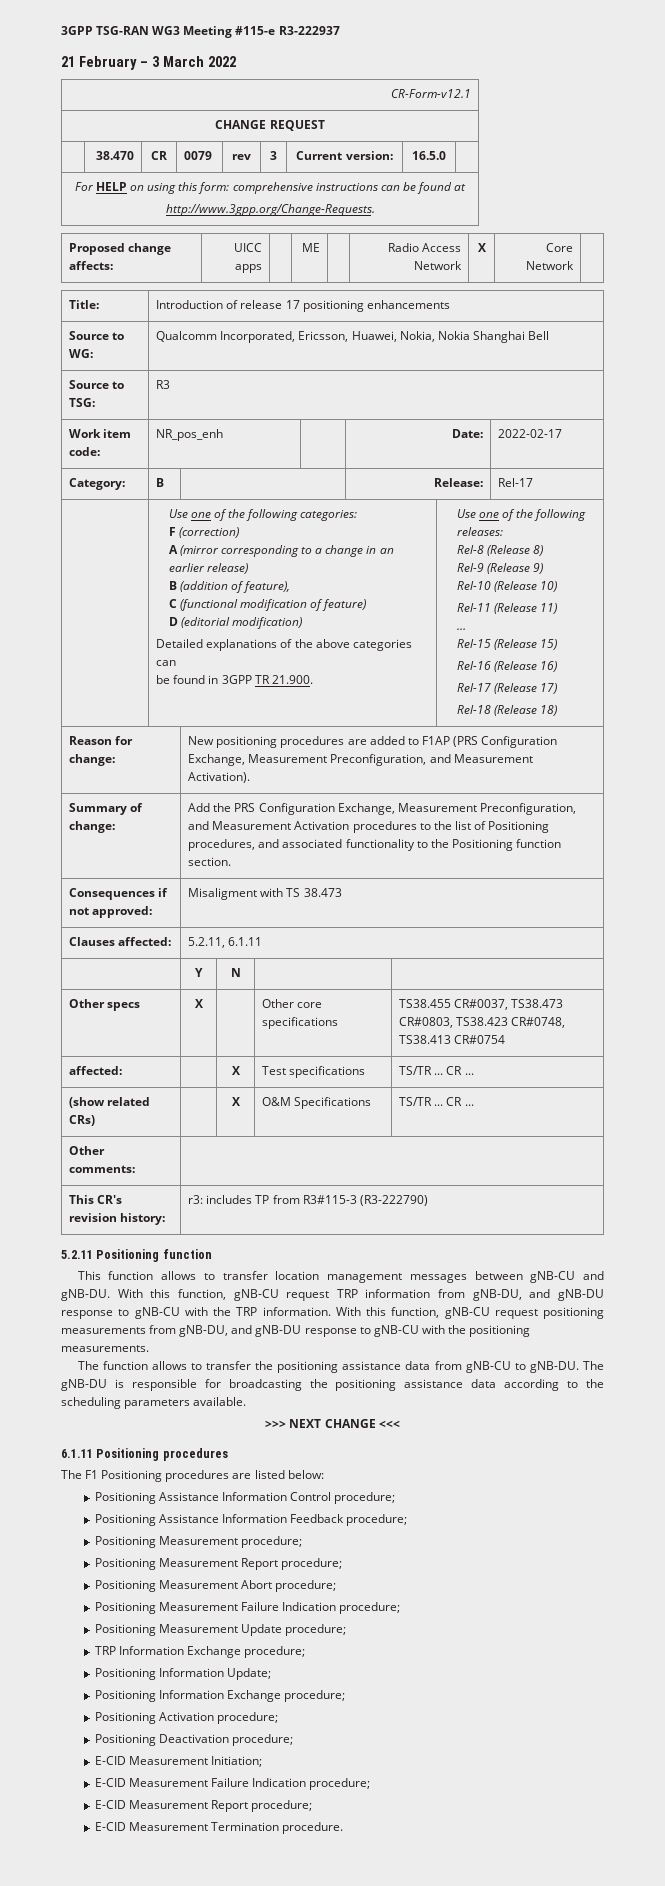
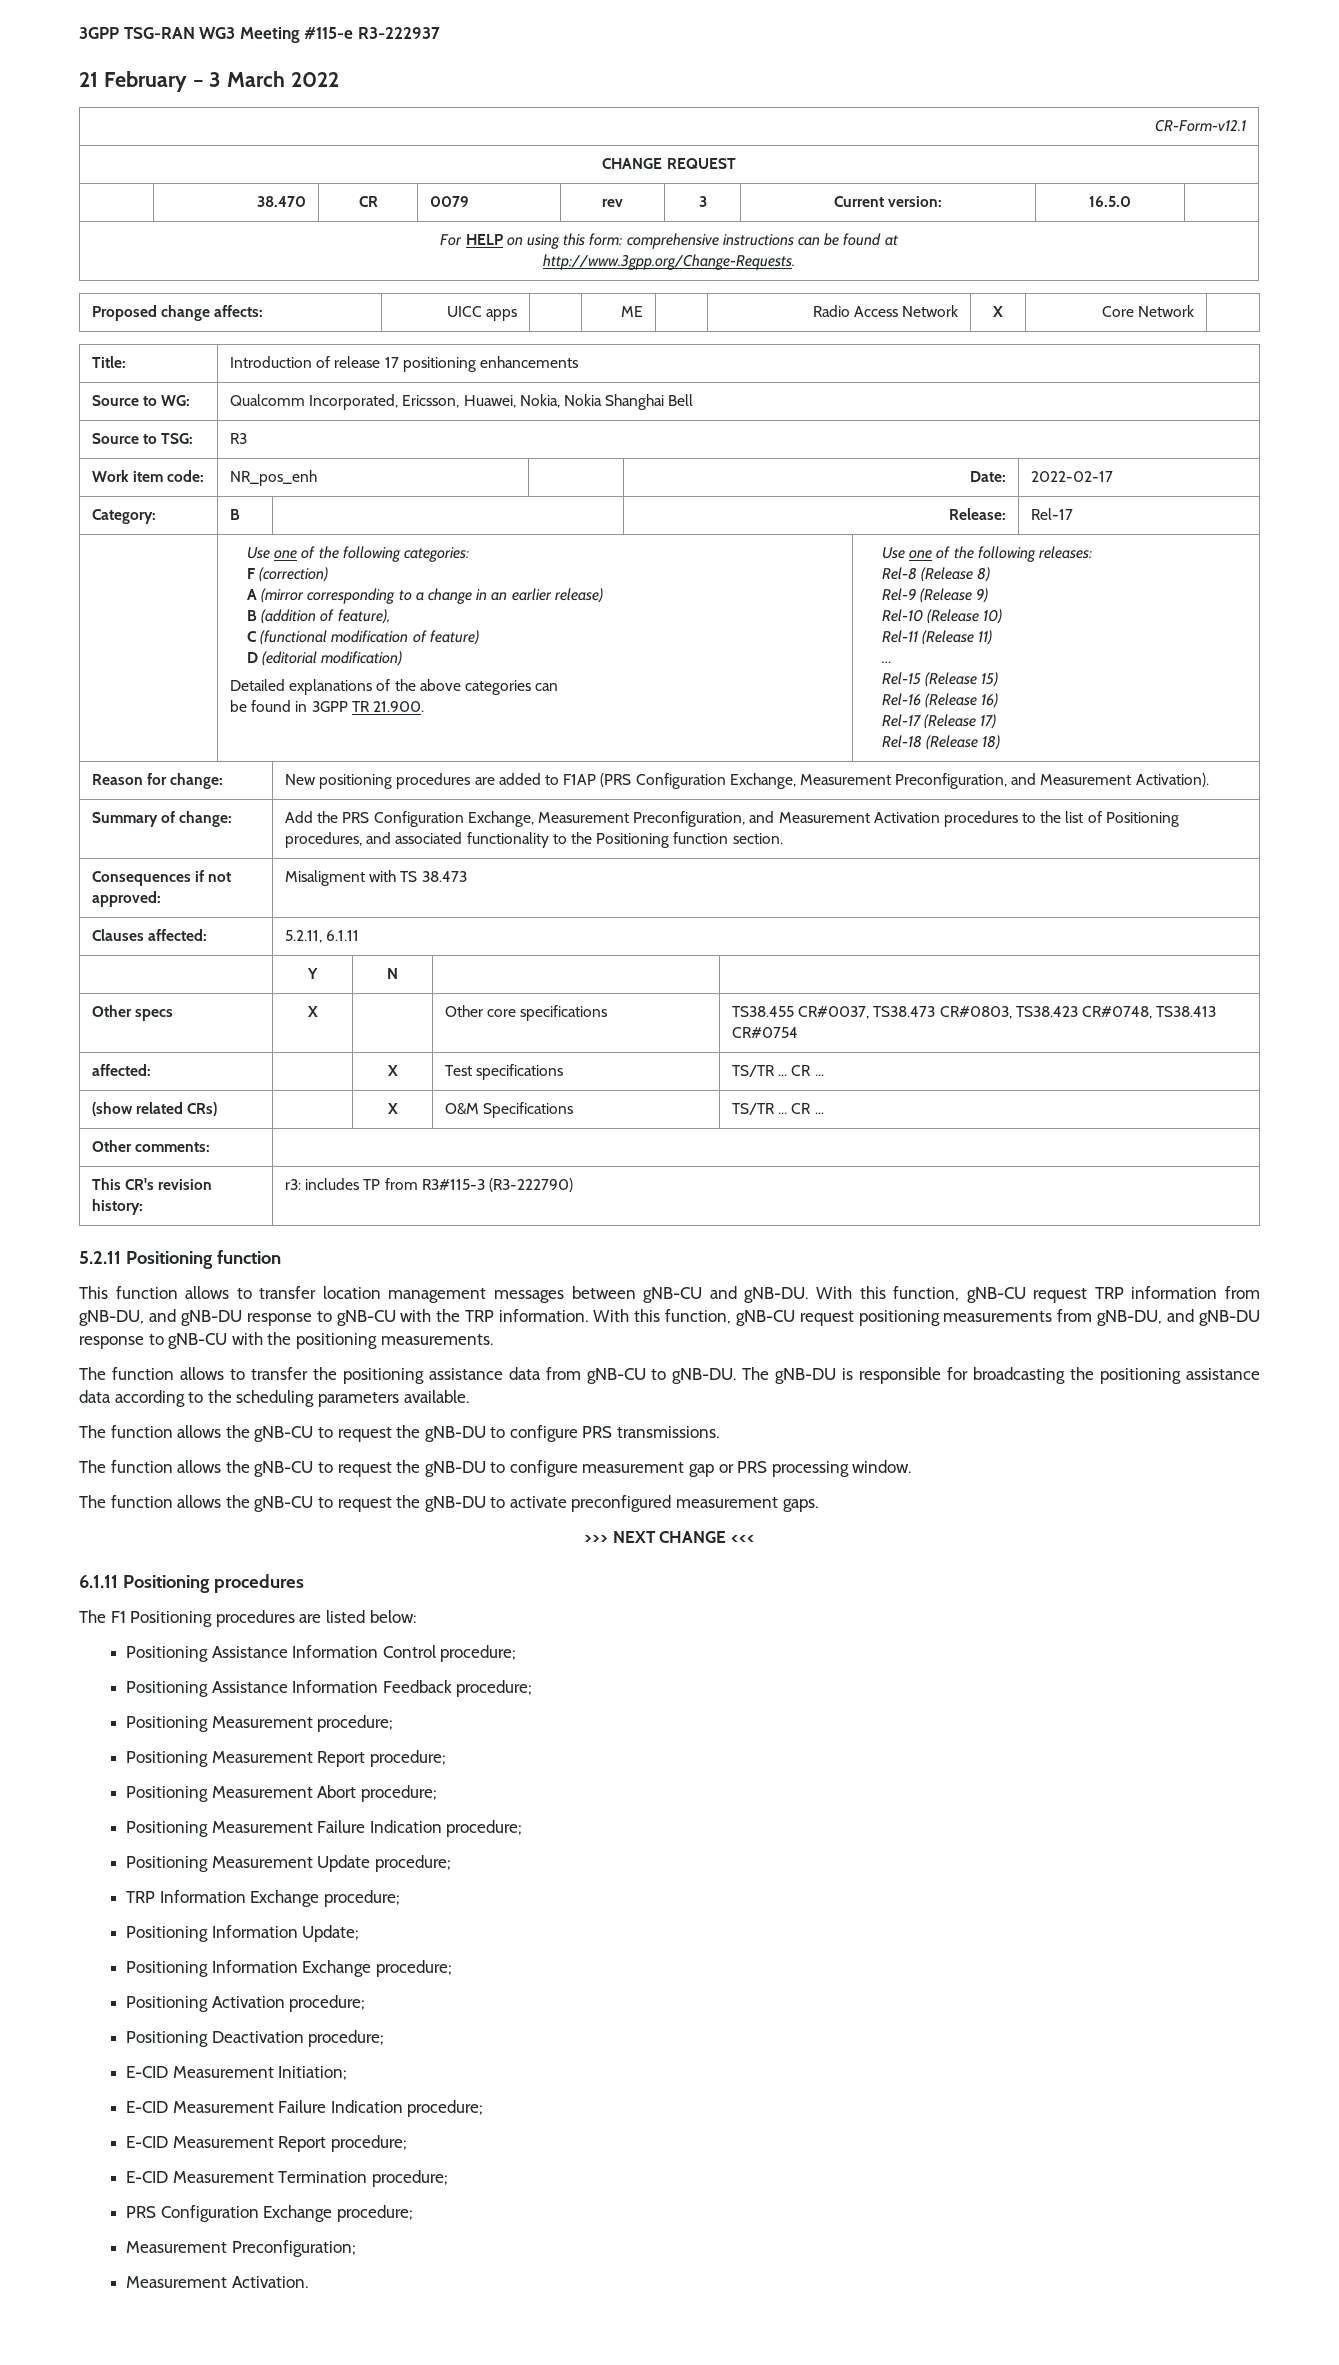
+ The function allows the gNB-CU to request the gNB-DU to configure PRS transmissions.
+ The function allows the gNB-CU to request the gNB-DU to configure measurement gap or PRS processing window.
+ The function allows the gNB-CU to request the gNB-DU to activate preconfigured measurement gaps.
- E-CID Measurement Termination procedure.
+ E-CID Measurement Termination procedure;
+ PRS Configuration Exchange procedure;
+ Measurement Preconfiguration;
+ Measurement Activation.

